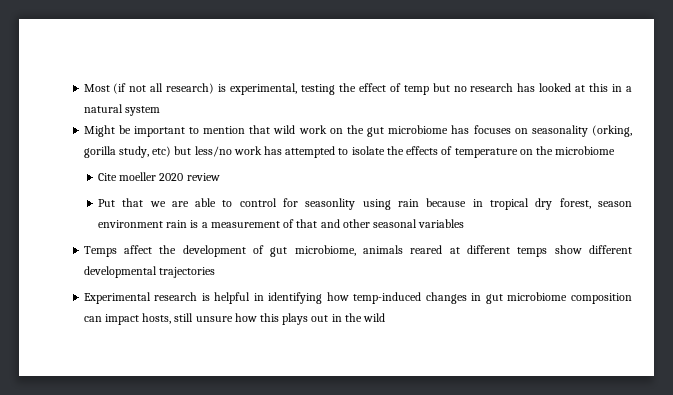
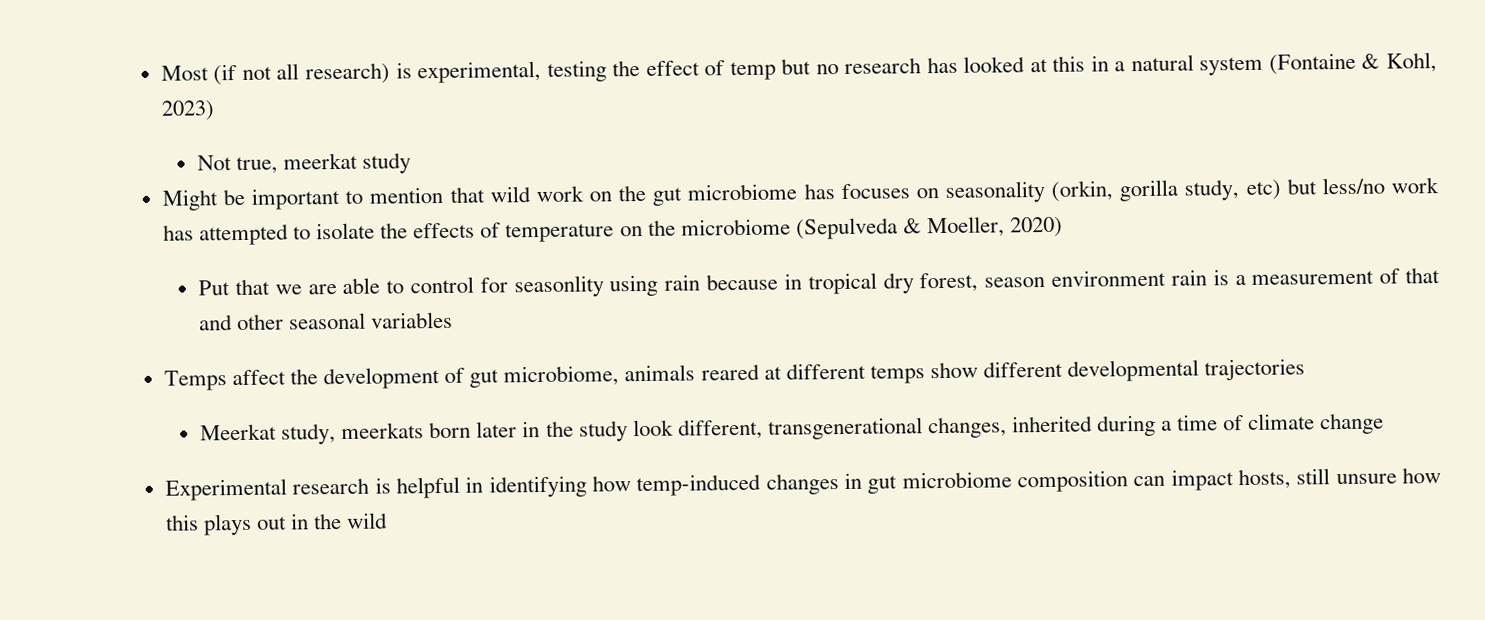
- Most (if not all research) is experimental, testing the effect of temp but no research has looked at this in a natural system
+ Most (if not all research) is experimental, testing the effect of temp but no research has looked at this in a natural system (Fontaine & Kohl, 2023)
+ Not true, meerkat study
- Might be important to mention that wild work on the gut microbiome has focuses on seasonality (orking, gorilla study, etc) but less/no work has attempted to isolate the effects of temperature on the microbiome
- Cite moeller 2020 review
+ Might be important to mention that wild work on the gut microbiome has focuses on seasonality (orkin, gorilla study, etc) but less/no work has attempted to isolate the effects of temperature on the microbiome (Sepulveda & Moeller, 2020)
+ Meerkat study, meerkats born later in the study look different, transgenerational changes, inherited during a time of climate change

